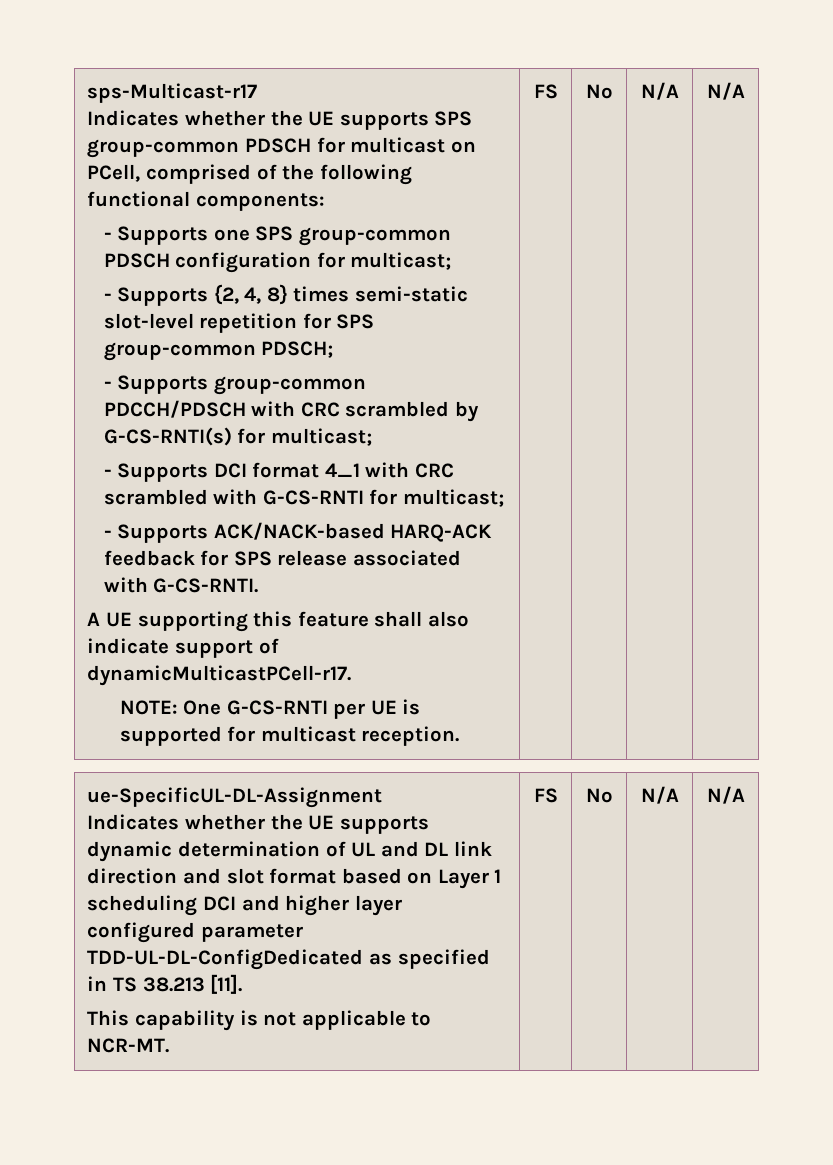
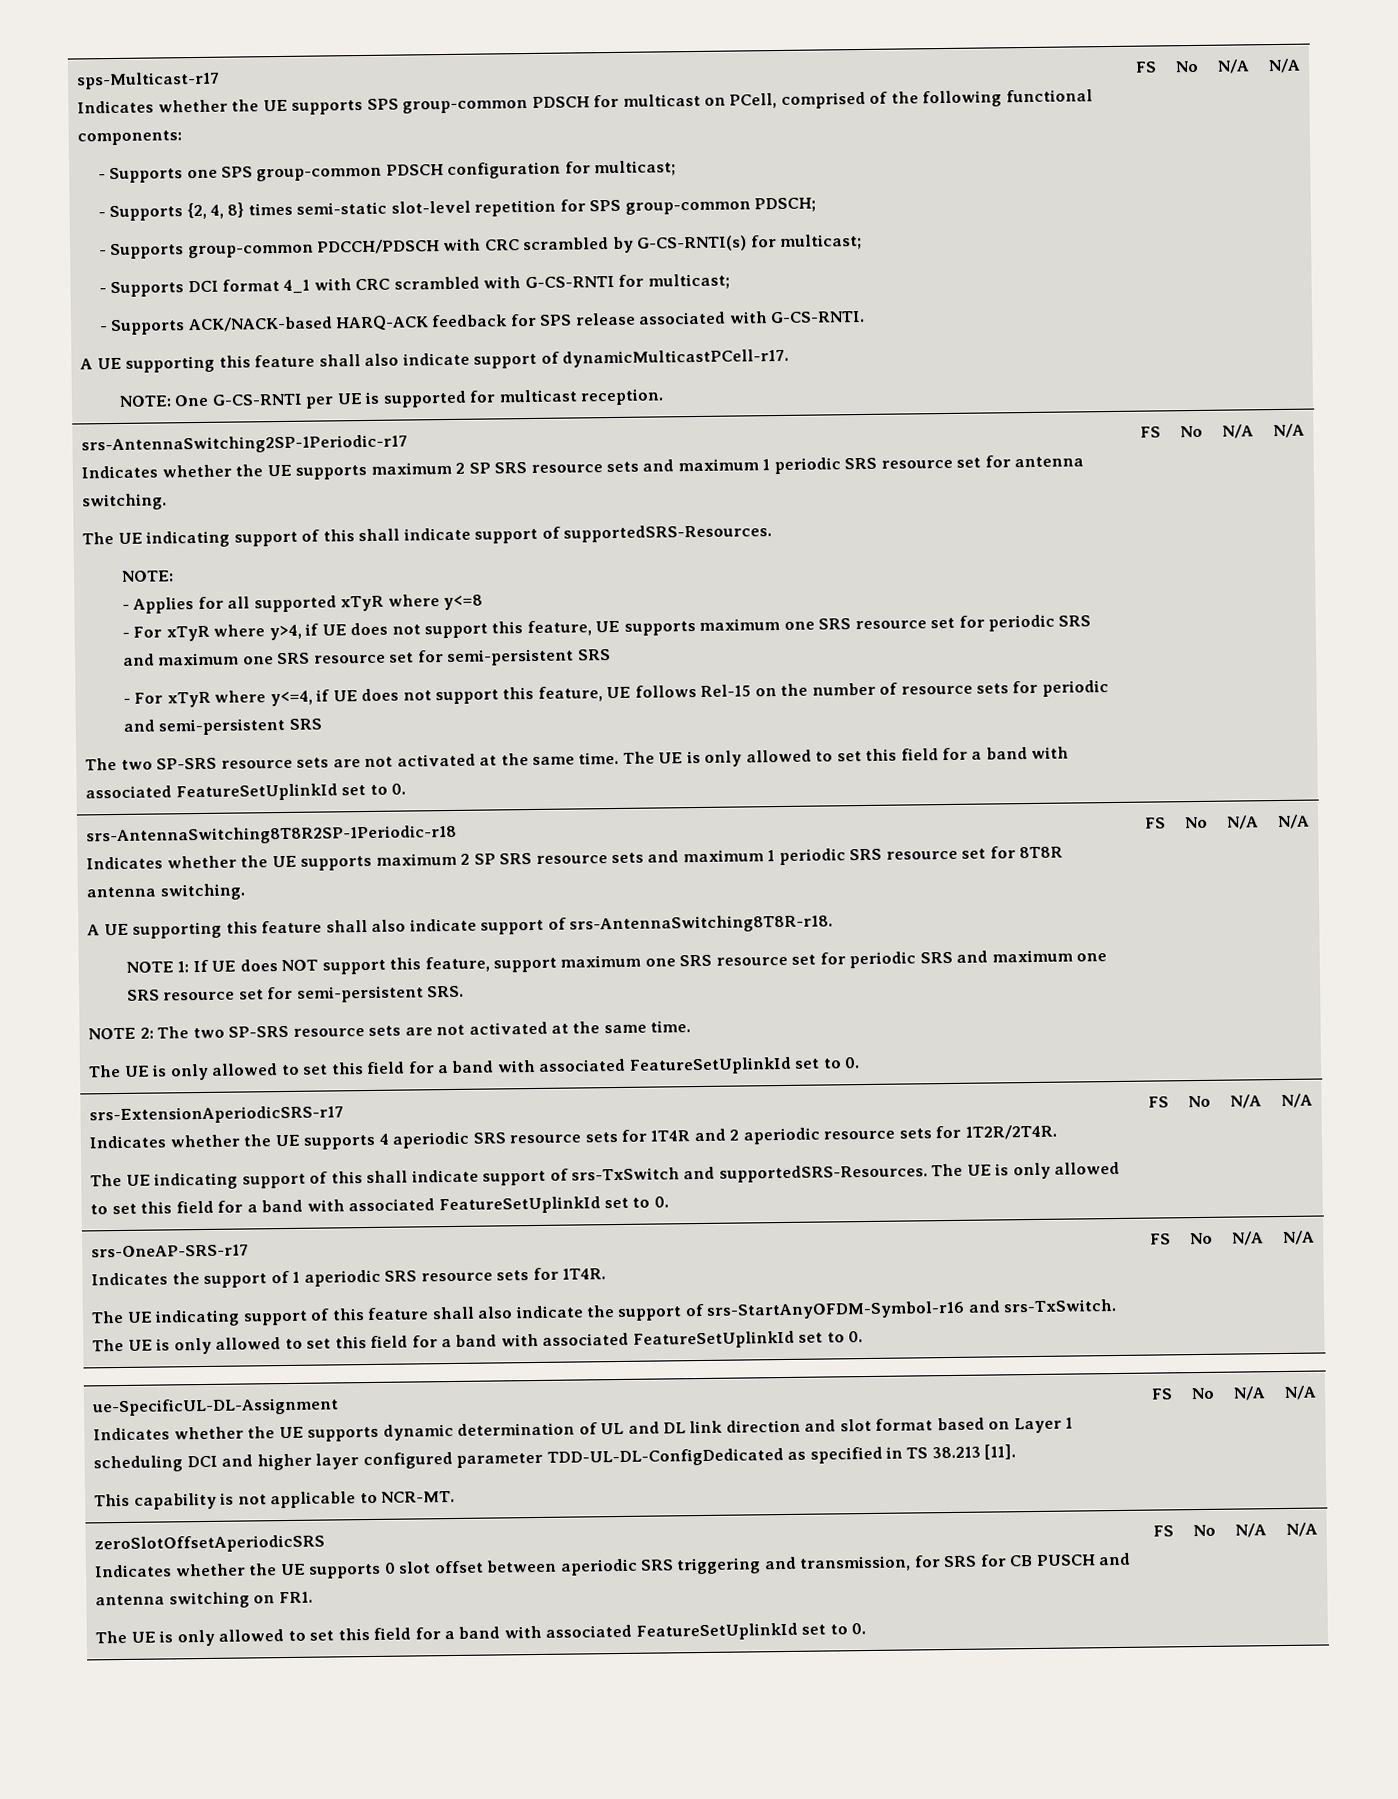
+ srs-AntennaSwitching2SP-1Periodic-r17
+ Indicates whether the UE supports maximum 2 SP SRS resource sets and maximum 1 periodic SRS resource set for antenna switching.
+ The UE indicating support of this shall indicate support of supportedSRS-Resources.
+ NOTE:
+ - Applies for all supported xTyR where y<=8
+ - For xTyR where y>4, if UE does not support this feature, UE supports maximum one SRS resource set for periodic SRS and maximum one SRS resource set for semi-persistent SRS
+ - For xTyR where y<=4, if UE does not support this feature, UE follows Rel-15 on the number of resource sets for periodic and semi-persistent SRS
+ The two SP-SRS resource sets are not activated at the same time. The UE is only allowed to set this field for a band with associated FeatureSetUplinkId set to 0. | FS | No | N/A | N/A
+ srs-AntennaSwitching8T8R2SP-1Periodic-r18
+ Indicates whether the UE supports maximum 2 SP SRS resource sets and maximum 1 periodic SRS resource set for 8T8R antenna switching.
+ A UE supporting this feature shall also indicate support of srs-AntennaSwitching8T8R-r18.
+ NOTE 1: If UE does NOT support this feature, support maximum one SRS resource set for periodic SRS and maximum one SRS resource set for semi-persistent SRS.
+ NOTE 2: The two SP-SRS resource sets are not activated at the same time.
+ The UE is only allowed to set this field for a band with associated FeatureSetUplinkId set to 0. | FS | No | N/A | N/A
+ srs-ExtensionAperiodicSRS-r17
+ Indicates whether the UE supports 4 aperiodic SRS resource sets for 1T4R and 2 aperiodic resource sets for 1T2R/2T4R.
+ The UE indicating support of this shall indicate support of srs-TxSwitch and supportedSRS-Resources. The UE is only allowed to set this field for a band with associated FeatureSetUplinkId set to 0. | FS | No | N/A | N/A
+ srs-OneAP-SRS-r17
+ Indicates the support of 1 aperiodic SRS resource sets for 1T4R.
+ The UE indicating support of this feature shall also indicate the support of srs-StartAnyOFDM-Symbol-r16 and srs-TxSwitch. The UE is only allowed to set this field for a band with associated FeatureSetUplinkId set to 0. | FS | No | N/A | N/A
+ zeroSlotOffsetAperiodicSRS
+ Indicates whether the UE supports 0 slot offset between aperiodic SRS triggering and transmission, for SRS for CB PUSCH and antenna switching on FR1.
+ The UE is only allowed to set this field for a band with associated FeatureSetUplinkId set to 0. | FS | No | N/A | N/A

